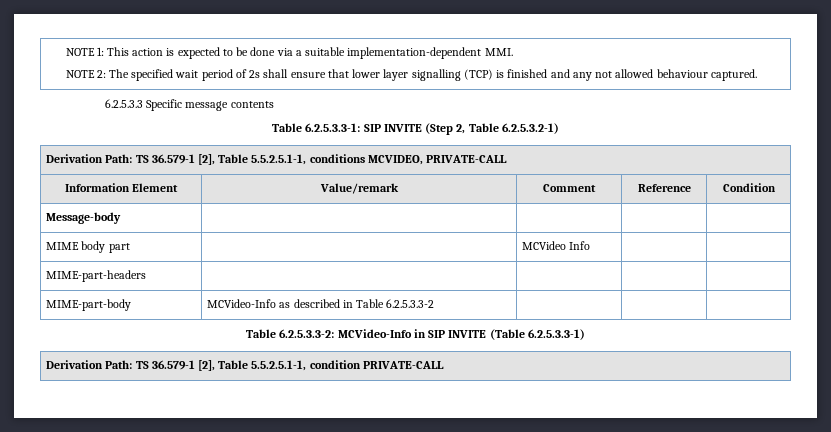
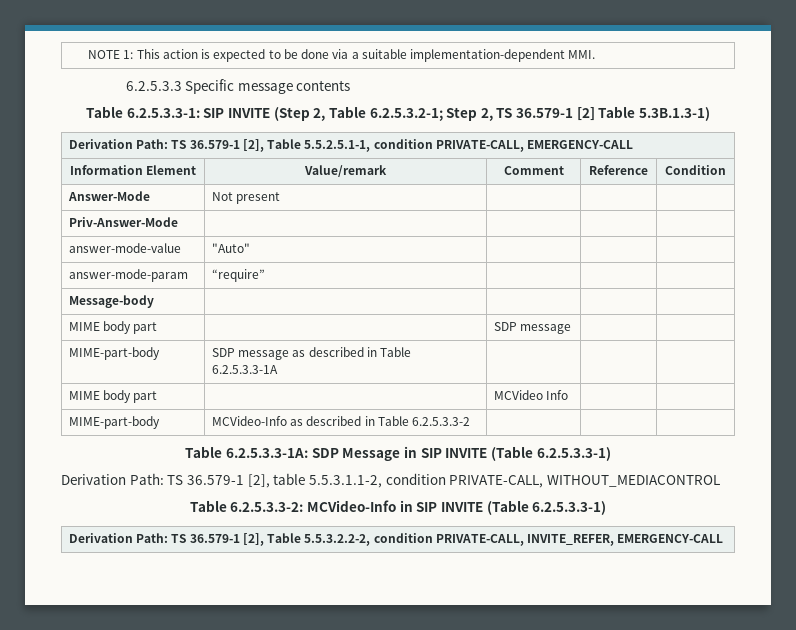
  NOTE 1: This action is expected to be done via a suitable implementation-dependent MMI.
- NOTE 2: The specified wait period of 2s shall ensure that lower layer signalling (TCP) is finished and any not allowed behaviour captured.
- Table 6.2.5.3.3-1: SIP INVITE (Step 2, Table 6.2.5.3.2-1)
- Derivation Path: TS 36.579-1 [2], Table 5.5.2.5.1-1, conditions MCVIDEO, PRIVATE-CALL
+ Table 6.2.5.3.3-1: SIP INVITE (Step 2, Table 6.2.5.3.2-1; Step 2, TS 36.579-1 [2] Table 5.3B.1.3-1)
+ Derivation Path: TS 36.579-1 [2], Table 5.5.2.5.1-1, condition PRIVATE-CALL, EMERGENCY-CALL
+ Answer-Mode | Not present | | |
+ Priv-Answer-Mode | | | |
+ answer-mode-value | "Auto" | | |
+ answer-mode-param | “require” | | |
  Message-body | | | |
+ MIME body part | | SDP message | |
+ MIME-part-body | SDP message as described in Table 6.2.5.3.3-1A | | |
  MIME body part | | MCVideo Info | |
- MIME-part-headers | | | |
+ Table 6.2.5.3.3-1A: SDP Message in SIP INVITE (Table 6.2.5.3.3-1)
+ Derivation Path: TS 36.579-1 [2], table 5.5.3.1.1-2, condition PRIVATE-CALL, WITHOUT_MEDIACONTROL
- Derivation Path: TS 36.579-1 [2], Table 5.5.2.5.1-1, condition PRIVATE-CALL
+ Derivation Path: TS 36.579-1 [2], Table 5.5.3.2.2-2, condition PRIVATE-CALL, INVITE_REFER, EMERGENCY-CALL

